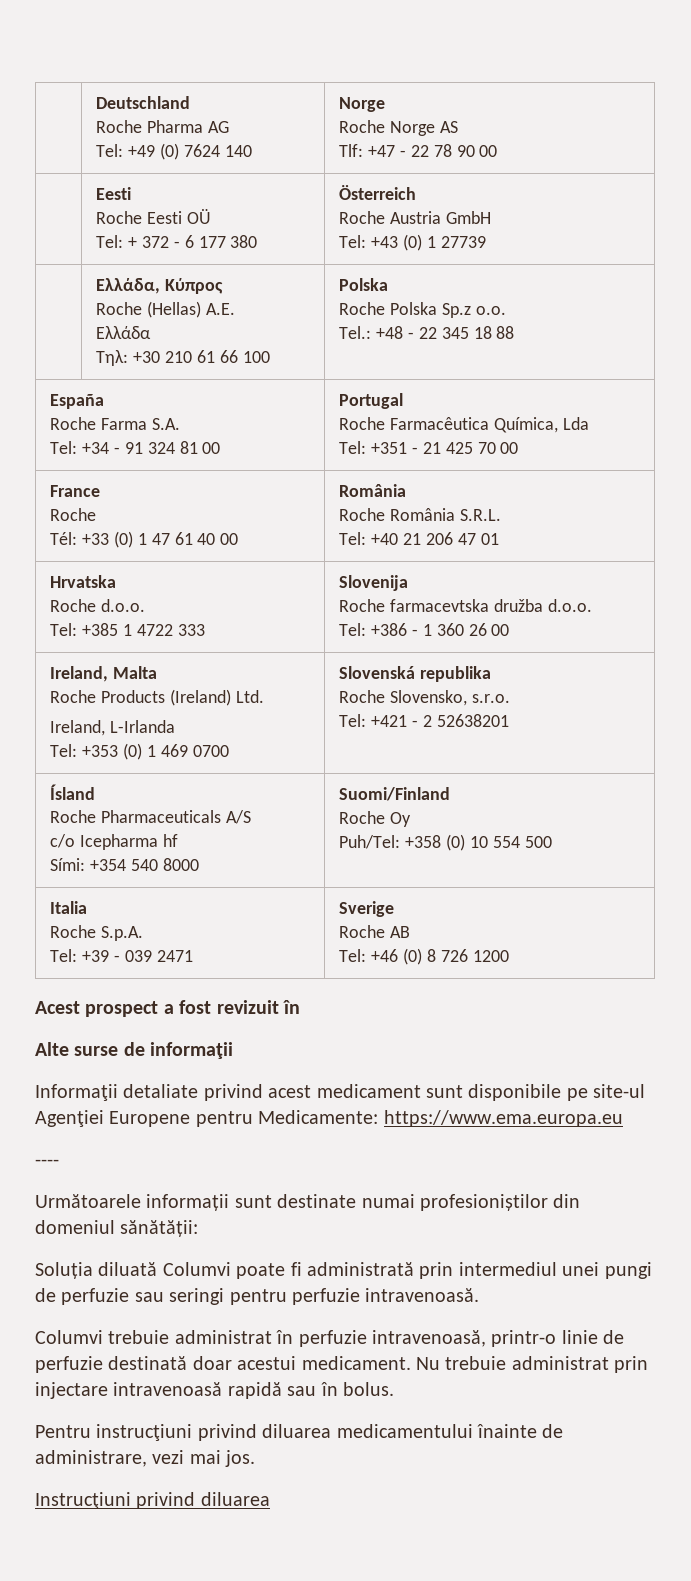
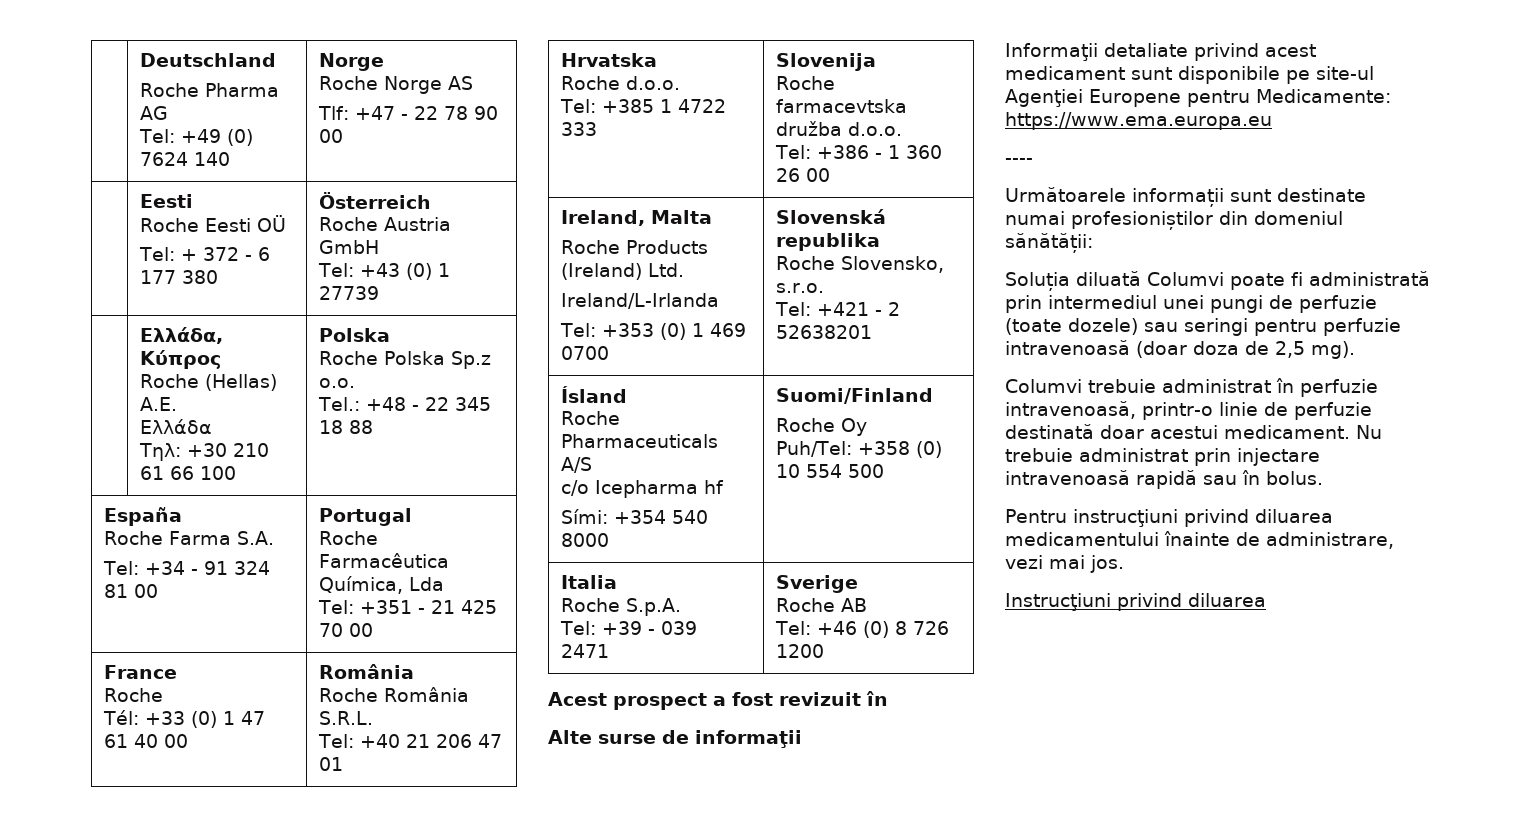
  Ireland, Malta
  Roche Products (Ireland) Ltd.
- Ireland, L-Irlanda
+ Ireland/L-Irlanda
- Soluția diluată Columvi poate fi administrată prin intermediul unei pungi de perfuzie sau seringi pentru perfuzie intravenoasă.
+ Soluția diluată Columvi poate fi administrată prin intermediul unei pungi de perfuzie (toate dozele) sau seringi pentru perfuzie intravenoasă (doar doza de 2,5 mg).

